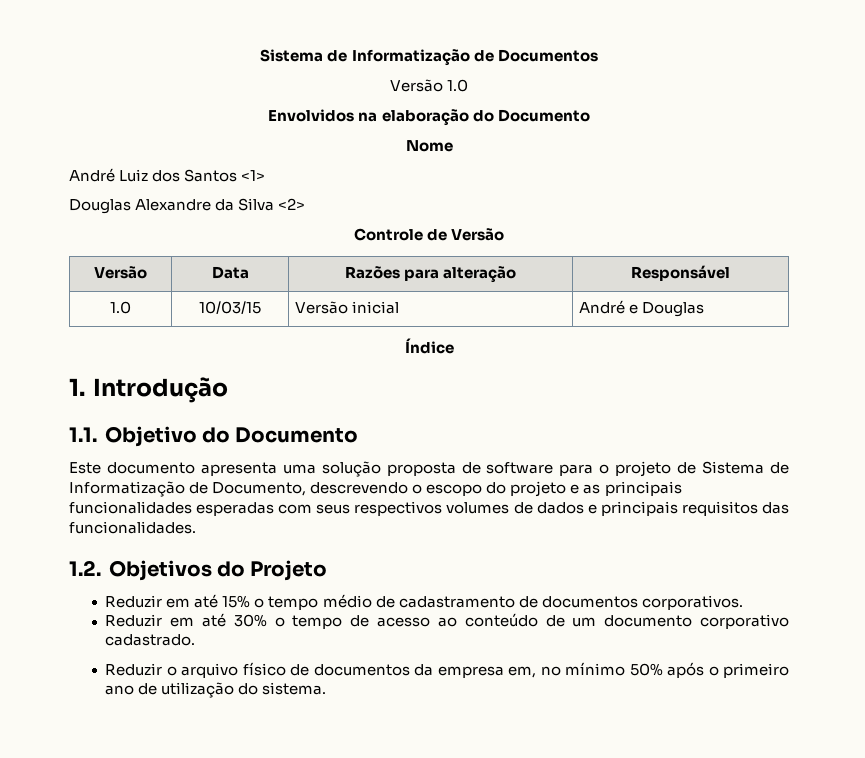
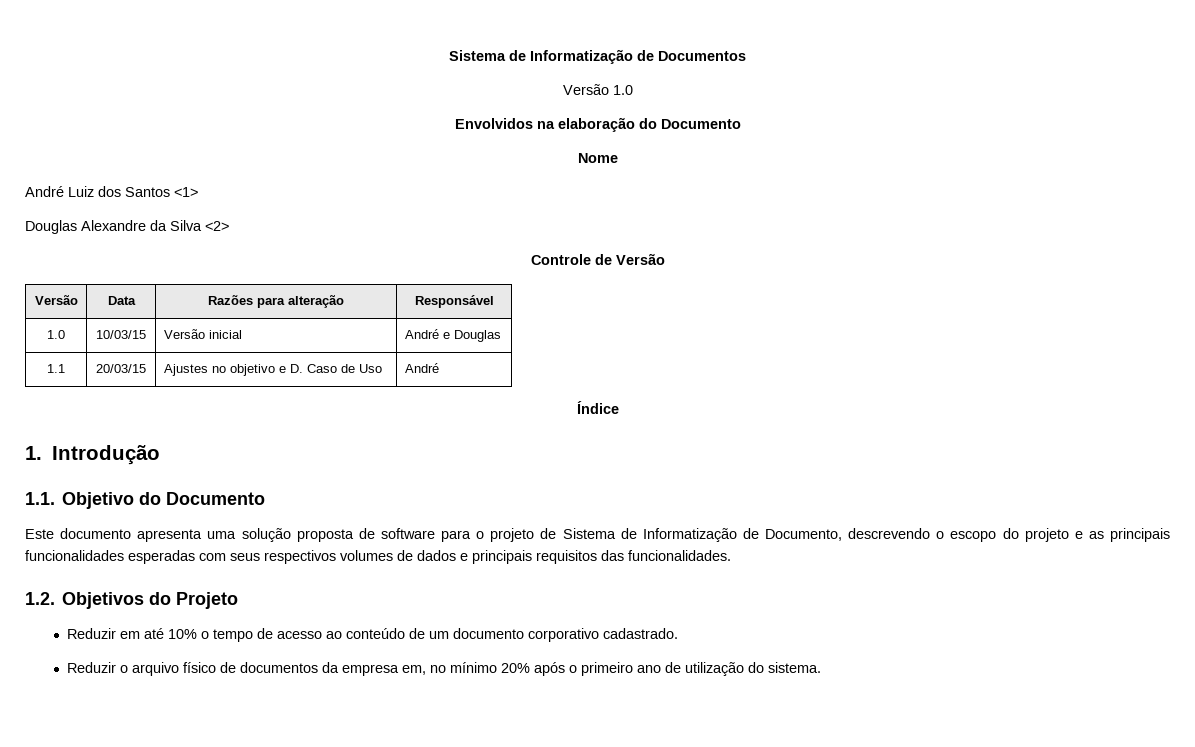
+ 1.1 | 20/03/15 | Ajustes no objetivo e D. Caso de Uso | André
- Reduzir em até 15% o tempo médio de cadastramento de documentos corporativos.
- Reduzir em até 30% o tempo de acesso ao conteúdo de um documento corporativo cadastrado.
+ Reduzir em até 10% o tempo de acesso ao conteúdo de um documento corporativo cadastrado.
- Reduzir o arquivo físico de documentos da empresa em, no mínimo 50% após o primeiro ano de utilização do sistema.
+ Reduzir o arquivo físico de documentos da empresa em, no mínimo 20% após o primeiro ano de utilização do sistema.

